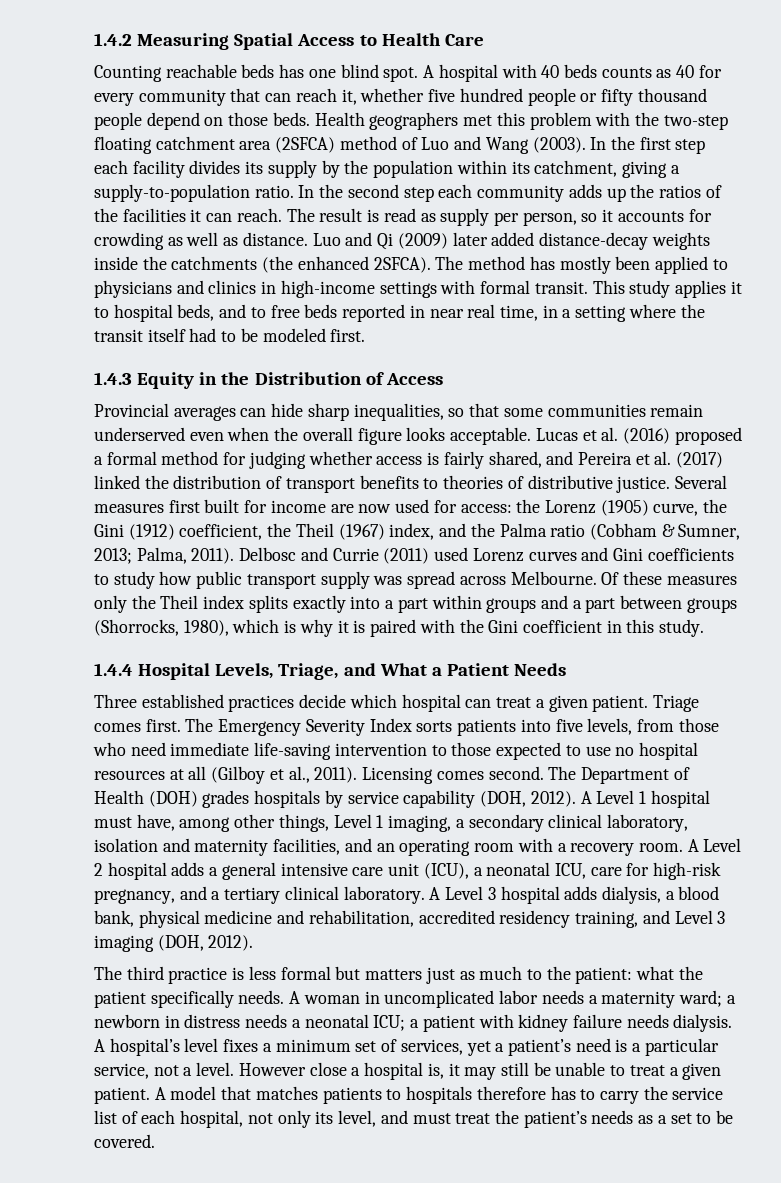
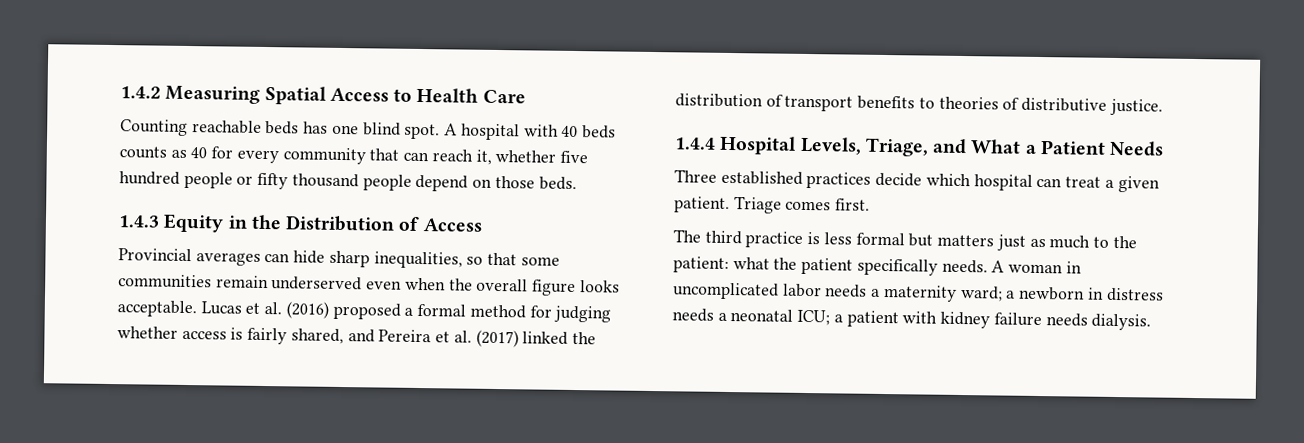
- Health geographers met this problem with the two-step floating catchment area (2SFCA) method of Luo and Wang (2003). In the first step each facility divides its supply by the population within its catchment, giving a supply-to-population ratio. In the second step each community adds up the ratios of the facilities it can reach. The result is read as supply per person, so it accounts for crowding as well as distance. Luo and Qi (2009) later added distance-decay weights inside the catchments (the enhanced 2SFCA). The method has mostly been applied to physicians and clinics in high-income settings with formal transit. This study applies it to hospital beds, and to free beds reported in near real time, in a setting where the transit itself had to be modeled first.
- Several measures first built for income are now used for access: the Lorenz (1905) curve, the Gini (1912) coefficient, the Theil (1967) index, and the Palma ratio (Cobham & Sumner, 2013; Palma, 2011). Delbosc and Currie (2011) used Lorenz curves and Gini coefficients to study how public transport supply was spread across Melbourne. Of these measures only the Theil index splits exactly into a part within groups and a part between groups (Shorrocks, 1980), which is why it is paired with the Gini coefficient in this study.
- The Emergency Severity Index sorts patients into five levels, from those who need immediate life-saving intervention to those expected to use no hospital resources at all (Gilboy et al., 2011). Licensing comes second. The Department of Health (DOH) grades hospitals by service capability (DOH, 2012). A Level 1 hospital must have, among other things, Level 1 imaging, a secondary clinical laboratory, isolation and maternity facilities, and an operating room with a recovery room. A Level 2 hospital adds a general intensive care unit (ICU), a neonatal ICU, care for high-risk pregnancy, and a tertiary clinical laboratory. A Level 3 hospital adds dialysis, a blood bank, physical medicine and rehabilitation, accredited residency training, and Level 3 imaging (DOH, 2012).
- A hospital’s level fixes a minimum set of services, yet a patient’s need is a particular service, not a level. However close a hospital is, it may still be unable to treat a given patient. A model that matches patients to hospitals therefore has to carry the service list of each hospital, not only its level, and must treat the patient’s needs as a set to be covered.

